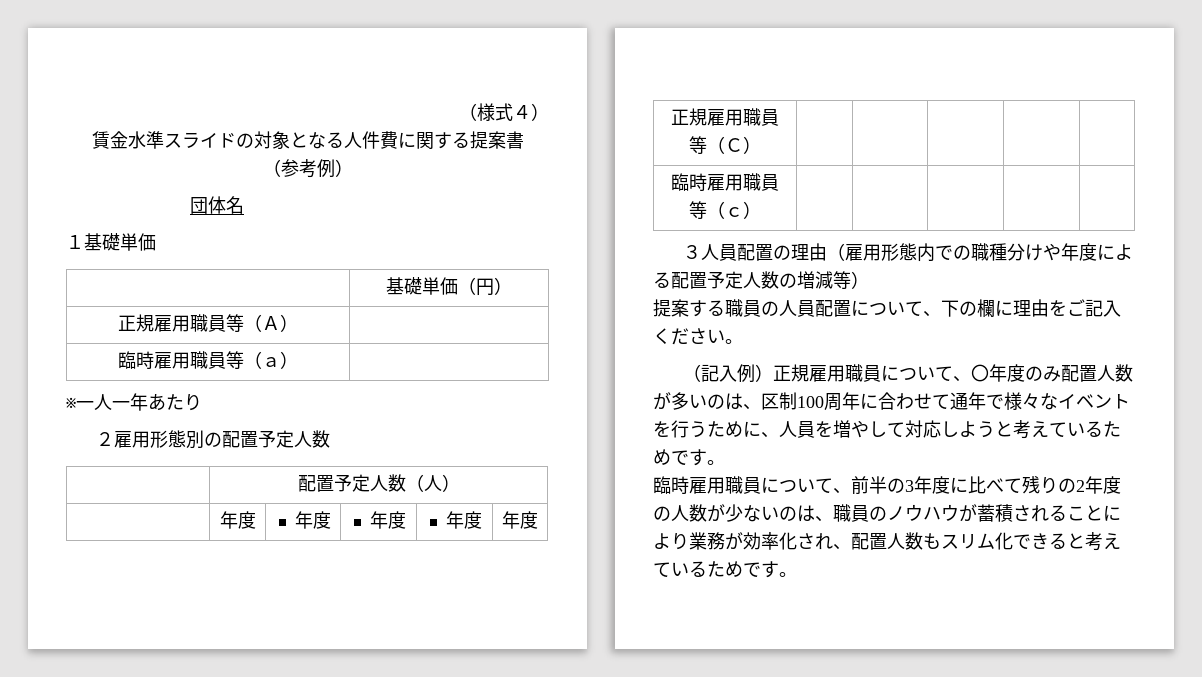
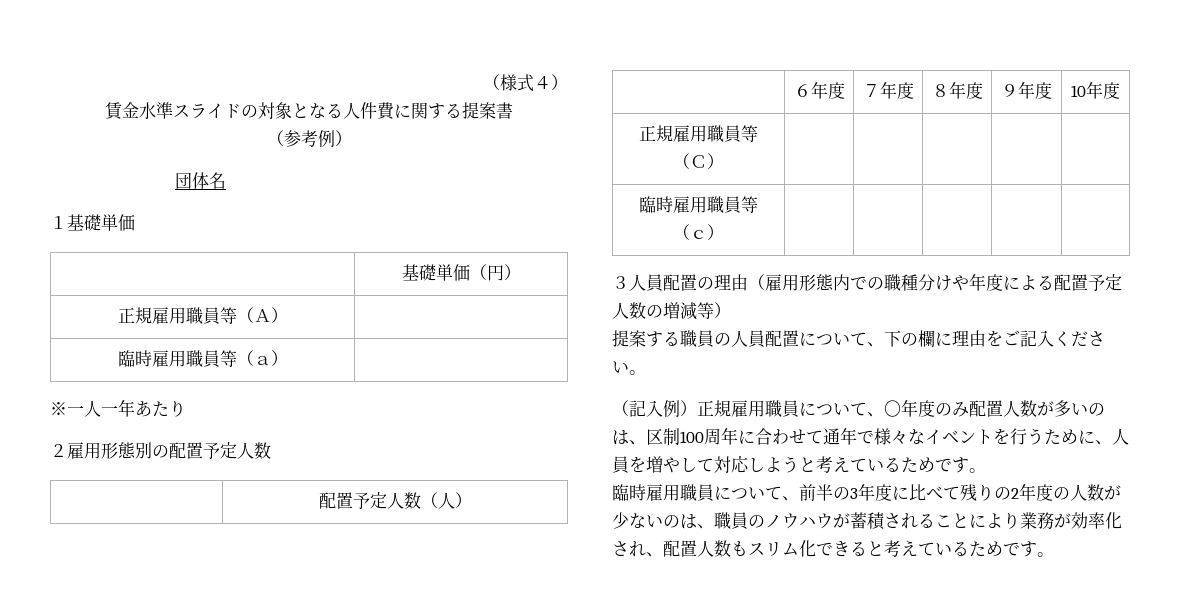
- | 年度 | 年度 | 年度 | 年度 | 年度
+ | ６年度 | ７年度 | ８年度 | ９年度 | 10年度

